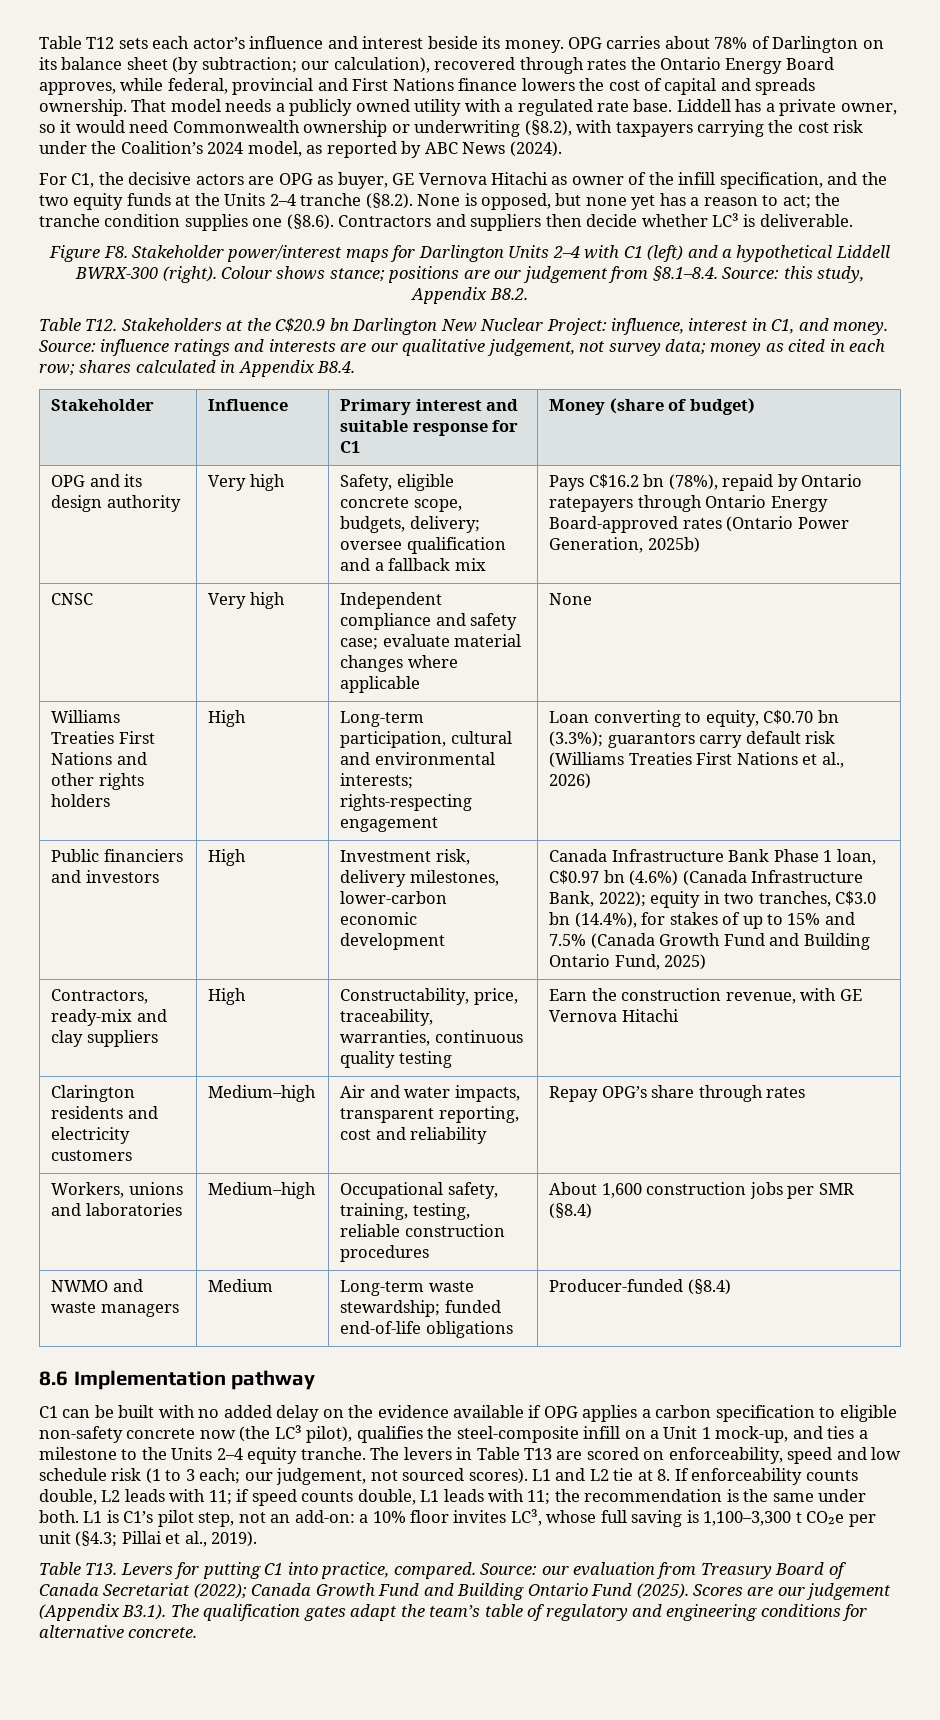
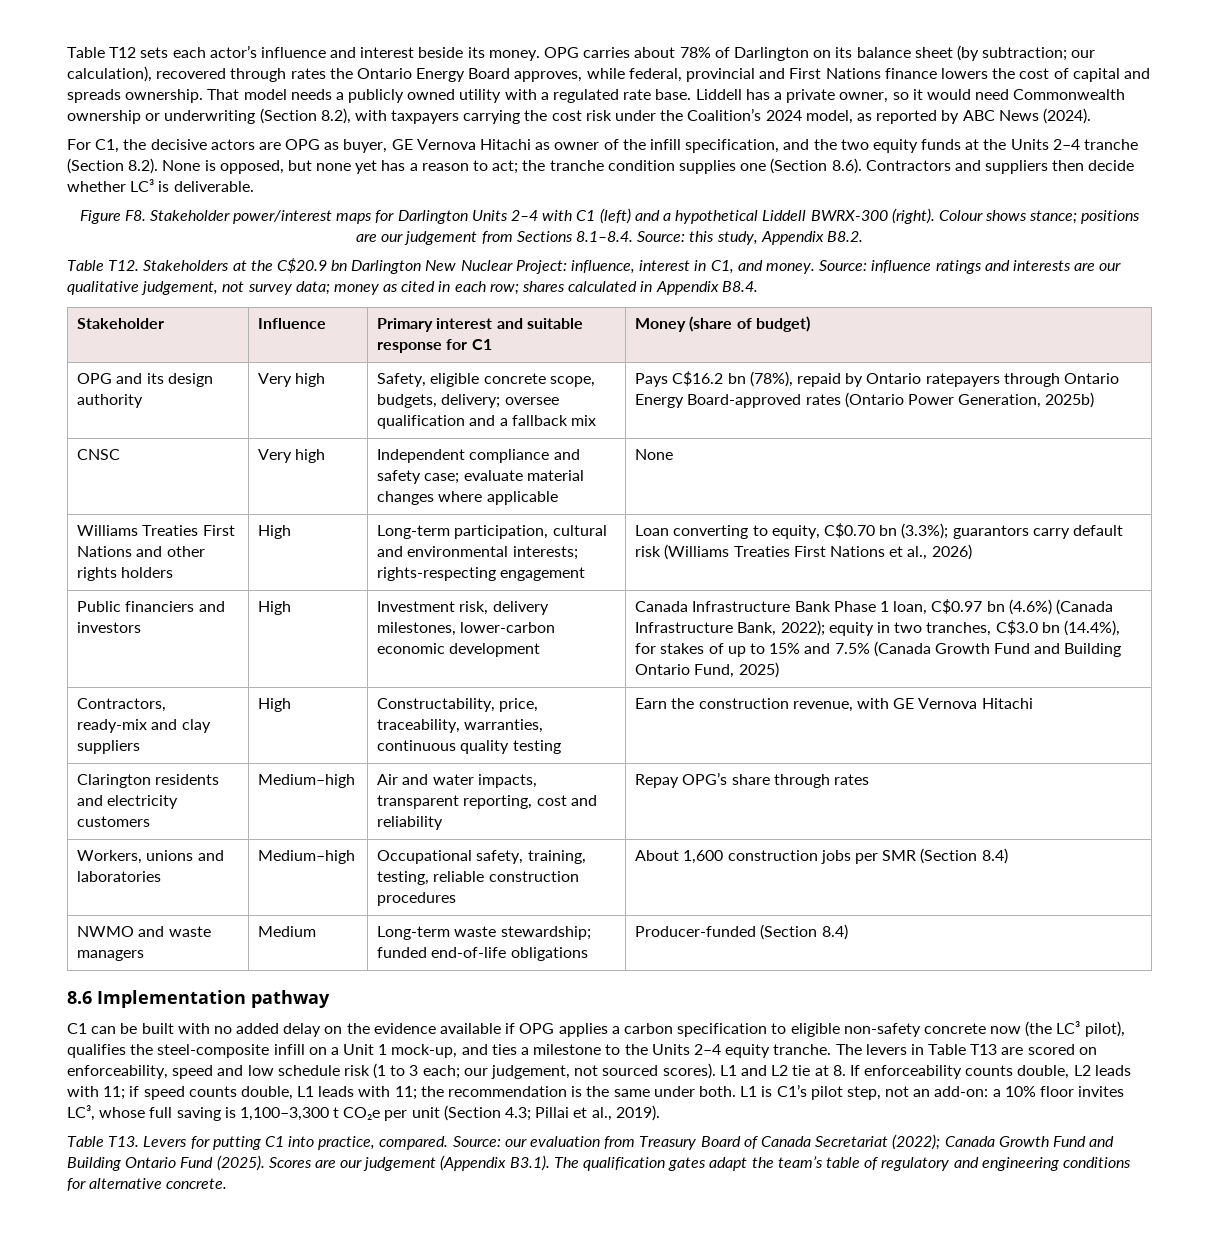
- Liddell has a private owner, so it would need Commonwealth ownership or underwriting (§8.2), with taxpayers carrying the cost risk under the Coalition’s 2024 model, as reported by ABC News (2024).
+ Liddell has a private owner, so it would need Commonwealth ownership or underwriting (Section 8.2), with taxpayers carrying the cost risk under the Coalition’s 2024 model, as reported by ABC News (2024).
- For C1, the decisive actors are OPG as buyer, GE Vernova Hitachi as owner of the infill specification, and the two equity funds at the Units 2–4 tranche (§8.2). None is opposed, but none yet has a reason to act; the tranche condition supplies one (§8.6). Contractors and suppliers then decide whether LC³ is deliverable.
+ For C1, the decisive actors are OPG as buyer, GE Vernova Hitachi as owner of the infill specification, and the two equity funds at the Units 2–4 tranche (Section 8.2). None is opposed, but none yet has a reason to act; the tranche condition supplies one (Section 8.6). Contractors and suppliers then decide whether LC³ is deliverable.
- Colour shows stance; positions are our judgement from §8.1–8.4. Source: this study, Appendix B8.2.
+ Colour shows stance; positions are our judgement from Sections 8.1–8.4. Source: this study, Appendix B8.2.
- Workers, unions and laboratories | Medium–high | Occupational safety, training, testing, reliable construction procedures | About 1,600 construction jobs per SMR (§8.4)
+ Workers, unions and laboratories | Medium–high | Occupational safety, training, testing, reliable construction procedures | About 1,600 construction jobs per SMR (Section 8.4)
- NWMO and waste managers | Medium | Long-term waste stewardship; funded end-of-life obligations | Producer-funded (§8.4)
+ NWMO and waste managers | Medium | Long-term waste stewardship; funded end-of-life obligations | Producer-funded (Section 8.4)
- L1 is C1’s pilot step, not an add-on: a 10% floor invites LC³, whose full saving is 1,100–3,300 t CO₂e per unit (§4.3; Pillai et al., 2019).
+ L1 is C1’s pilot step, not an add-on: a 10% floor invites LC³, whose full saving is 1,100–3,300 t CO₂e per unit (Section 4.3; Pillai et al., 2019).

